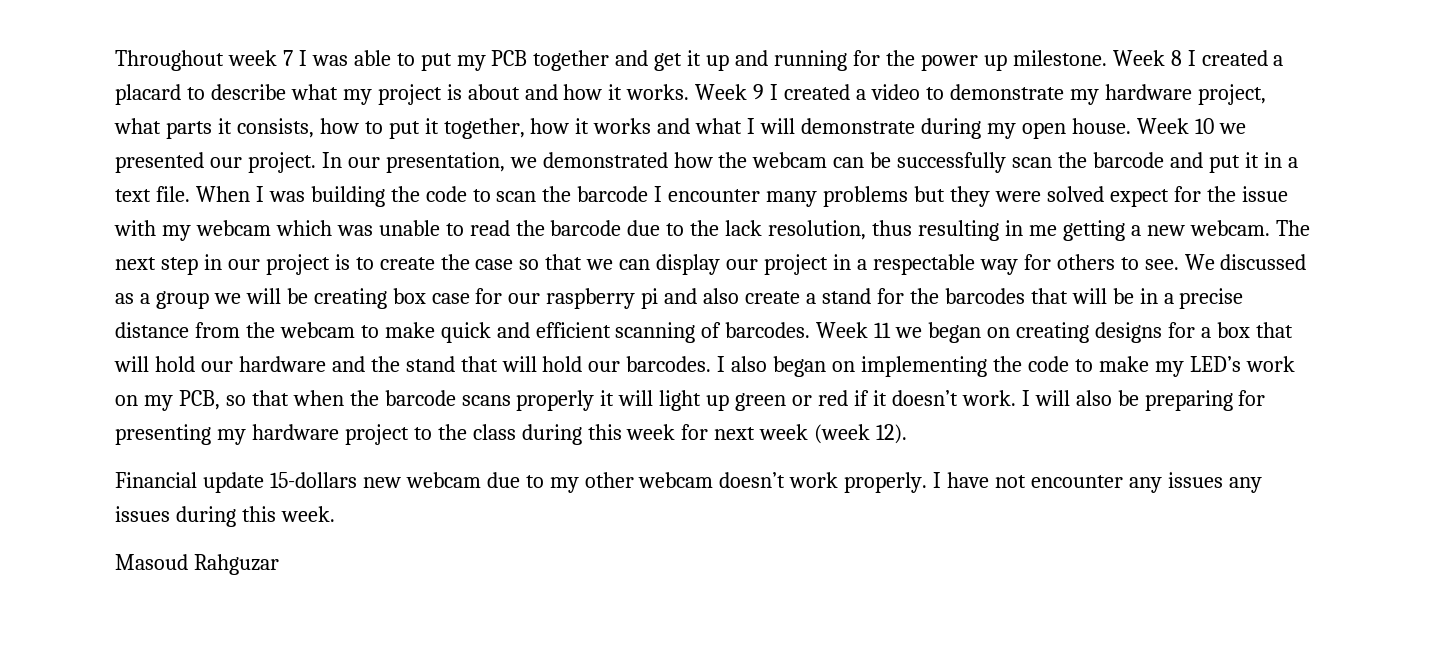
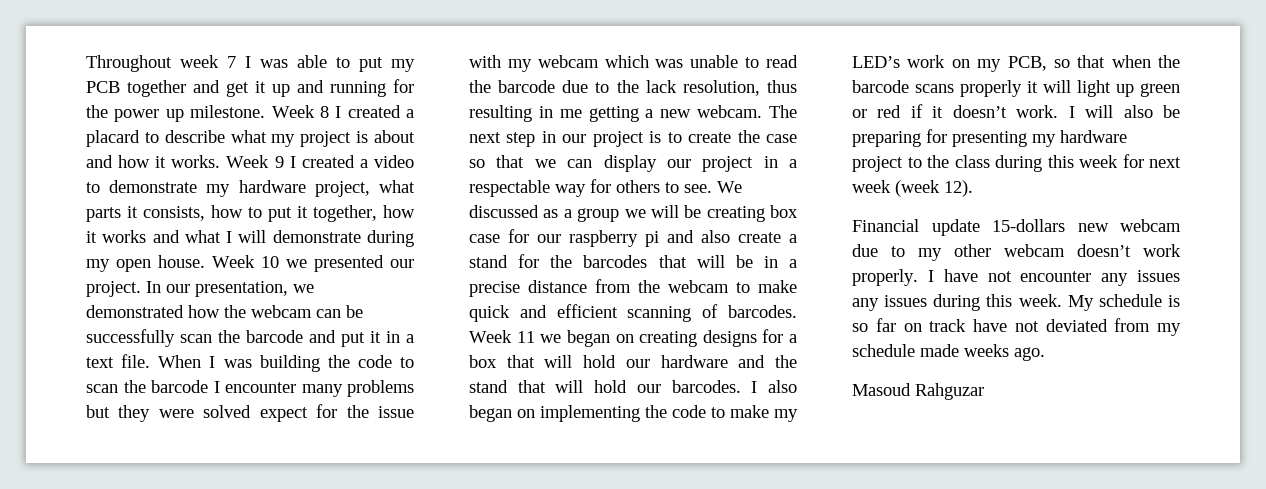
+ My schedule is so far on track have not deviated from my schedule made weeks ago.

